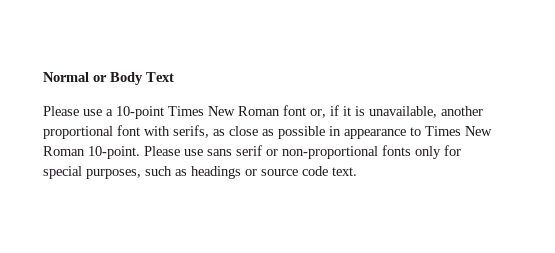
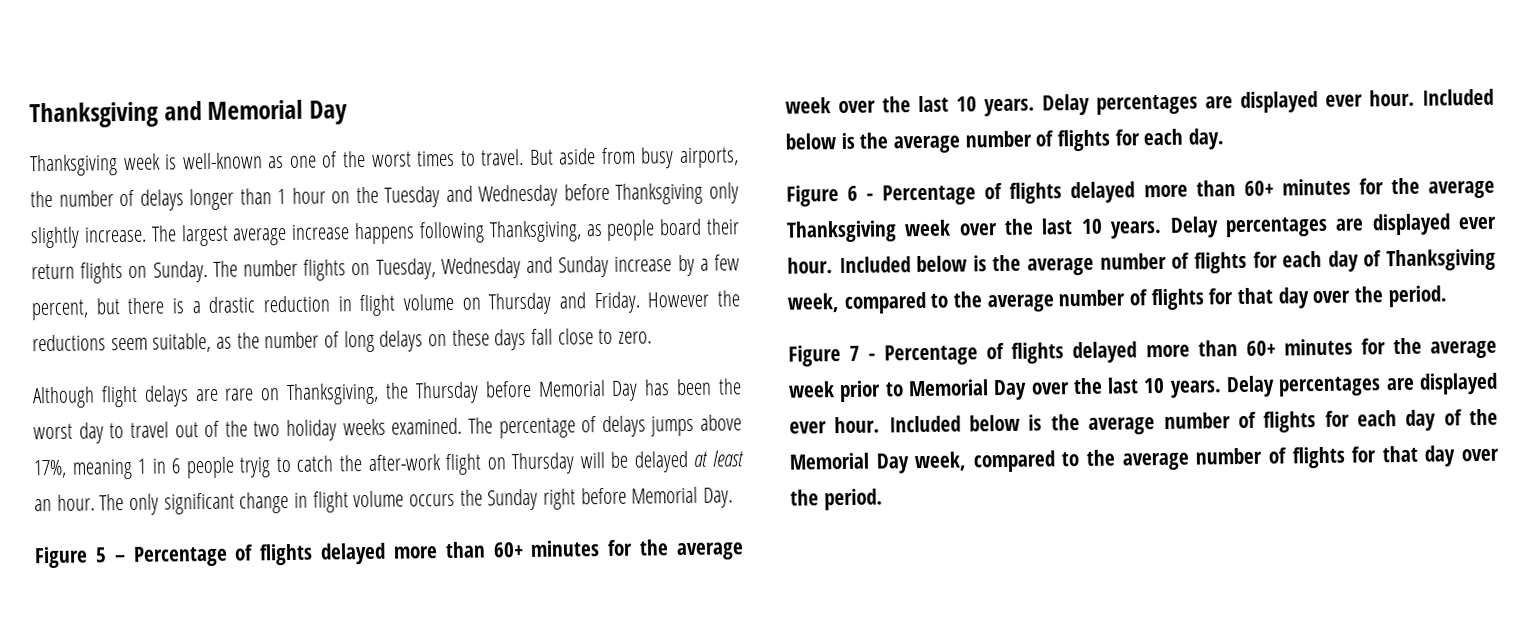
- Normal or Body Text
- Please use a 10-point Times New Roman font or, if it is unavailable, another proportional font with serifs, as close as possible in appearance to Times New Roman 10-point. Please use sans serif or non-proportional fonts only for special purposes, such as headings or source code text.
+ Thanksgiving and Memorial Day
+ Thanksgiving week is well-known as one of the worst times to travel. But aside from busy airports, the number of delays longer than 1 hour on the Tuesday and Wednesday before Thanksgiving only slightly increase. The largest average increase happens following Thanksgiving, as people board their return flights on Sunday. The number flights on Tuesday, Wednesday and Sunday increase by a few percent, but there is a drastic reduction in flight volume on Thursday and Friday. However the reductions seem suitable, as the number of long delays on these days fall close to zero.
+ Although flight delays are rare on Thanksgiving, the Thursday before Memorial Day has been the worst day to travel out of the two holiday weeks examined. The percentage of delays jumps above 17%, meaning 1 in 6 people tryig to catch the after-work flight on Thursday will be delayed at least an hour. The only significant change in flight volume occurs the Sunday right before Memorial Day.
+ Figure 5 – Percentage of flights delayed more than 60+ minutes for the average week over the last 10 years. Delay percentages are displayed ever hour. Included below is the average number of flights for each day.
+ Figure 6 - Percentage of flights delayed more than 60+ minutes for the average Thanksgiving week over the last 10 years. Delay percentages are displayed ever hour. Included below is the average number of flights for each day of Thanksgiving week, compared to the average number of flights for that day over the period.
+ Figure 7 - Percentage of flights delayed more than 60+ minutes for the average week prior to Memorial Day over the last 10 years. Delay percentages are displayed ever hour. Included below is the average number of flights for each day of the Memorial Day week, compared to the average number of flights for that day over the period.

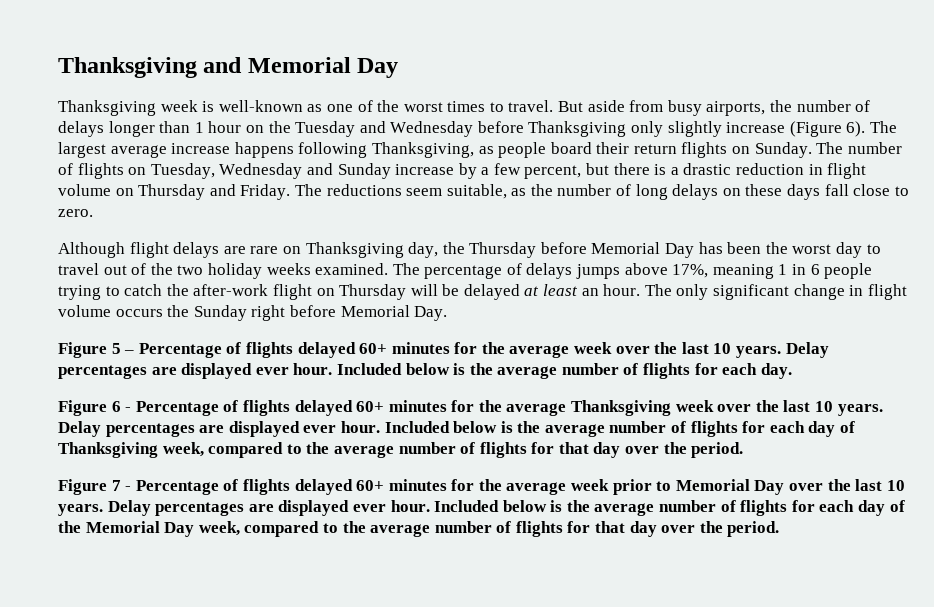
- But aside from busy airports, the number of delays longer than 1 hour on the Tuesday and Wednesday before Thanksgiving only slightly increase.
+ But aside from busy airports, the number of delays longer than 1 hour on the Tuesday and Wednesday before Thanksgiving only slightly increase (Figure 6).
- The number flights on Tuesday, Wednesday and Sunday increase by a few percent, but there is a drastic reduction in flight volume on Thursday and Friday.
+ The number of flights on Tuesday, Wednesday and Sunday increase by a few percent, but there is a drastic reduction in flight volume on Thursday and Friday.
- However the reductions seem suitable, as the number of long delays on these days fall close to zero.
+ The reductions seem suitable, as the number of long delays on these days fall close to zero.
- Although flight delays are rare on Thanksgiving, the Thursday before Memorial Day has been the worst day to travel out of the two holiday weeks examined.
+ Although flight delays are rare on Thanksgiving day, the Thursday before Memorial Day has been the worst day to travel out of the two holiday weeks examined.
- The percentage of delays jumps above 17%, meaning 1 in 6 people tryig to catch the after-work flight on Thursday will be delayed at least an hour.
+ The percentage of delays jumps above 17%, meaning 1 in 6 people trying to catch the after-work flight on Thursday will be delayed at least an hour.
- Figure 5 – Percentage of flights delayed more than 60+ minutes for the average week over the last 10 years.
+ Figure 5 – Percentage of flights delayed 60+ minutes for the average week over the last 10 years.
- Figure 6 - Percentage of flights delayed more than 60+ minutes for the average Thanksgiving week over the last 10 years.
+ Figure 6 - Percentage of flights delayed 60+ minutes for the average Thanksgiving week over the last 10 years.
- Figure 7 - Percentage of flights delayed more than 60+ minutes for the average week prior to Memorial Day over the last 10 years.
+ Figure 7 - Percentage of flights delayed 60+ minutes for the average week prior to Memorial Day over the last 10 years.

